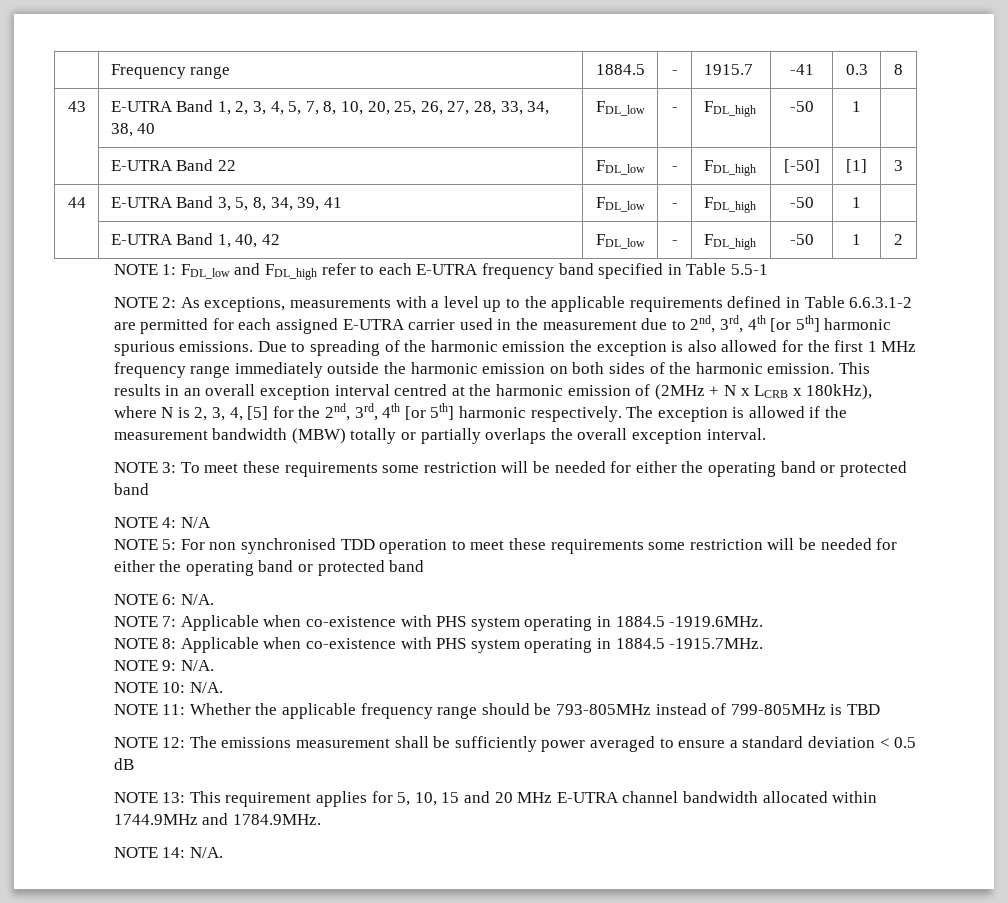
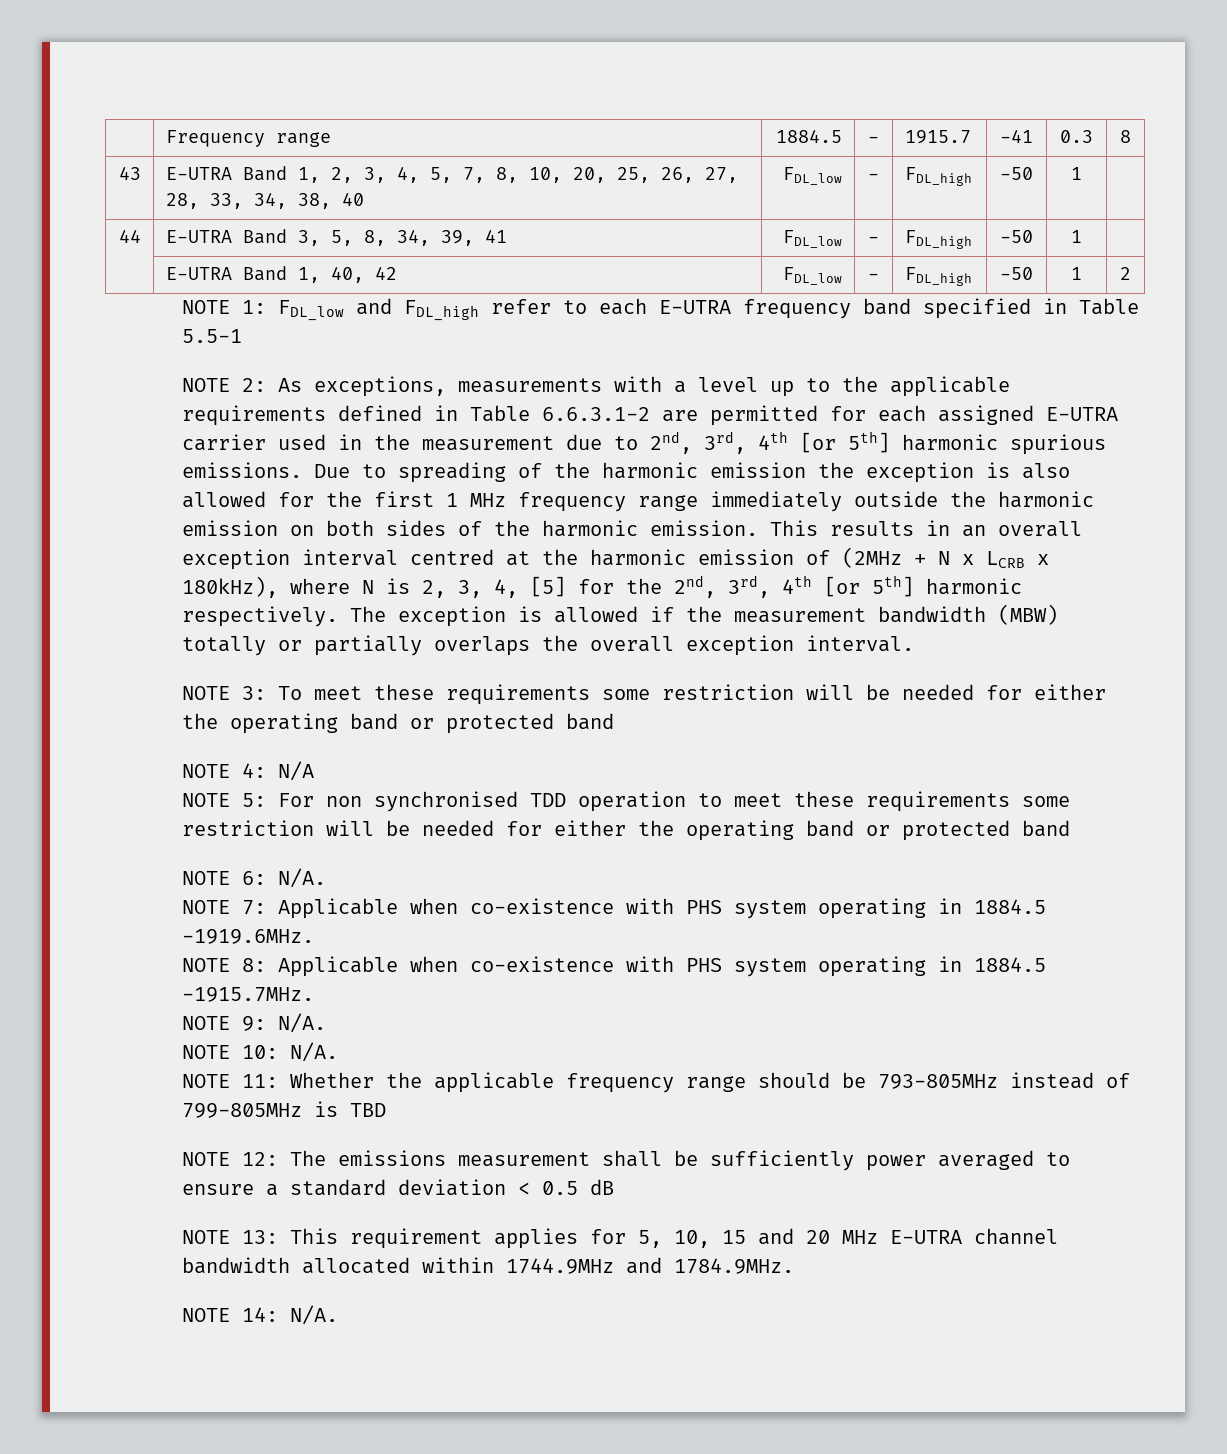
- | E-UTRA Band 22 | FDL_low | - | FDL_high | [-50] | [1] | 3

